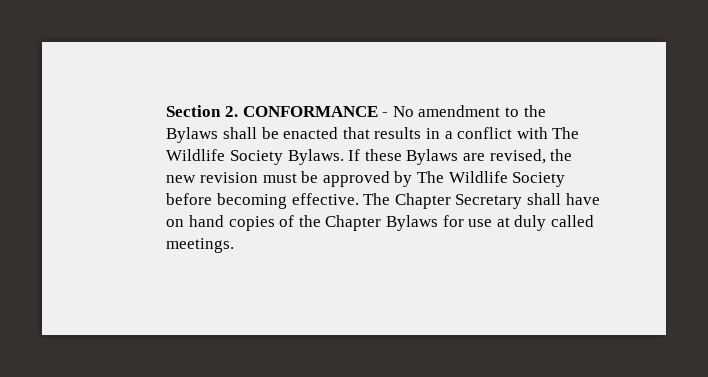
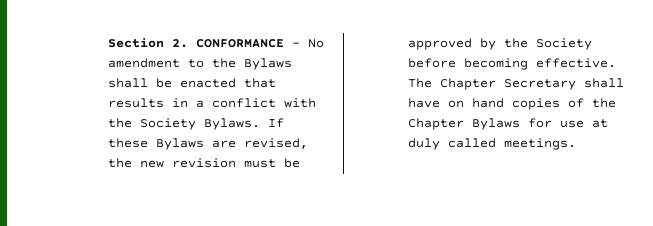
- Section 2. CONFORMANCE - No amendment to the Bylaws shall be enacted that results in a conflict with The Wildlife Society Bylaws.
+ Section 2. CONFORMANCE - No amendment to the Bylaws shall be enacted that results in a conflict with the Society Bylaws.
- If these Bylaws are revised, the new revision must be approved by The Wildlife Society before becoming effective.
+ If these Bylaws are revised, the new revision must be approved by the Society before becoming effective.

